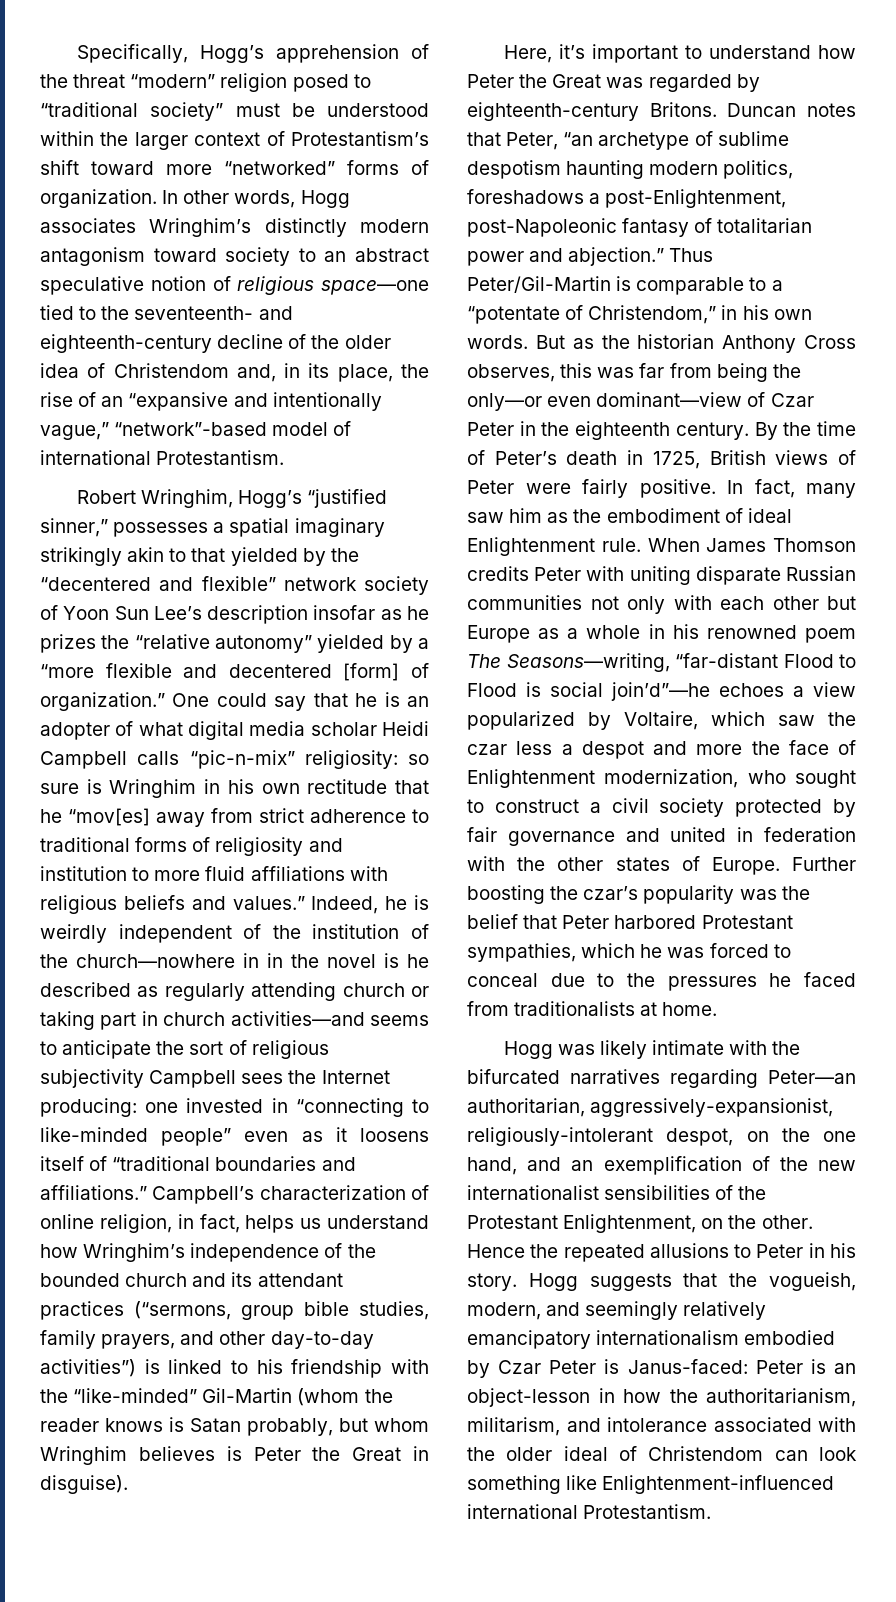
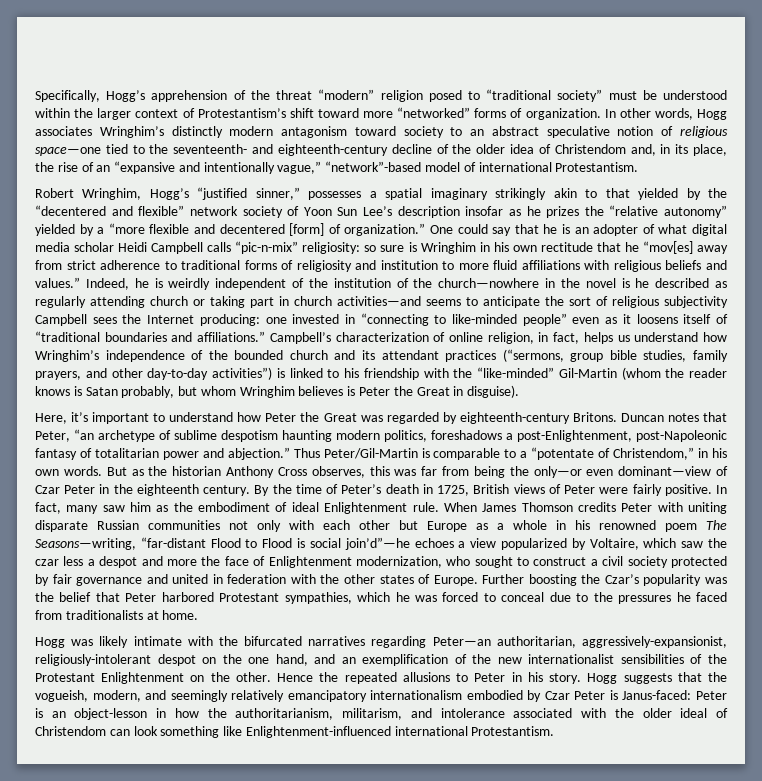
- Indeed, he is weirdly independent of the institution of the church—nowhere in in the novel is he described as regularly attending church or taking part in church activities—and seems to anticipate the sort of religious subjectivity Campbell sees the Internet producing: one invested in “connecting to like-minded people” even as it loosens itself of “traditional boundaries and affiliations.”
+ Indeed, he is weirdly independent of the institution of the church—nowhere in the novel is he described as regularly attending church or taking part in church activities—and seems to anticipate the sort of religious subjectivity Campbell sees the Internet producing: one invested in “connecting to like-minded people” even as it loosens itself of “traditional boundaries and affiliations.”
- Further boosting the czar’s popularity was the belief that Peter harbored Protestant sympathies, which he was forced to conceal due to the pressures he faced from traditionalists at home.
+ Further boosting the Czar’s popularity was the belief that Peter harbored Protestant sympathies, which he was forced to conceal due to the pressures he faced from traditionalists at home.
- Hogg was likely intimate with the bifurcated narratives regarding Peter—an authoritarian, aggressively-expansionist, religiously-intolerant despot, on the one hand, and an exemplification of the new internationalist sensibilities of the Protestant Enlightenment, on the other.
+ Hogg was likely intimate with the bifurcated narratives regarding Peter—an authoritarian, aggressively-expansionist, religiously-intolerant despot on the one hand, and an exemplification of the new internationalist sensibilities of the Protestant Enlightenment on the other.

